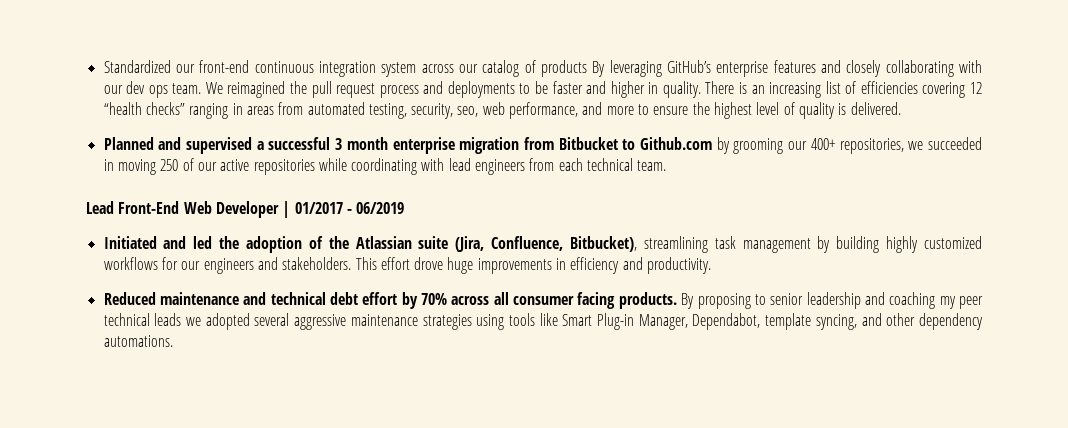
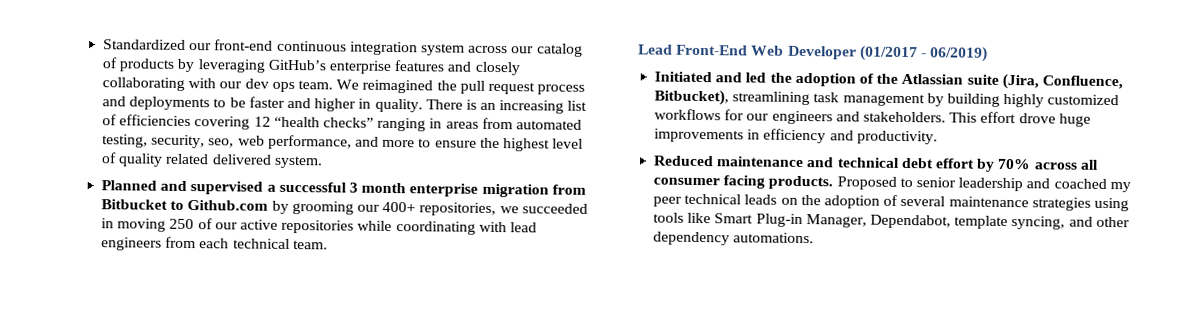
- Standardized our front-end continuous integration system across our catalog of products By leveraging GitHub’s enterprise features and closely collaborating with our dev ops team.
+ Standardized our front-end continuous integration system across our catalog of products by leveraging GitHub’s enterprise features and closely collaborating with our dev ops team.
- There is an increasing list of efficiencies covering 12 “health checks” ranging in areas from automated testing, security, seo, web performance, and more to ensure the highest level of quality is delivered.
+ There is an increasing list of efficiencies covering 12 “health checks” ranging in areas from automated testing, security, seo, web performance, and more to ensure the highest level of quality related delivered system.
- Lead Front-End Web Developer | 01/2017 - 06/2019
+ Lead Front-End Web Developer (01/2017 - 06/2019)
- By proposing to senior leadership and coaching my peer technical leads we adopted several aggressive maintenance strategies using tools like Smart Plug-in Manager, Dependabot, template syncing, and other dependency automations.
+ Proposed to senior leadership and coached my peer technical leads on the adoption of several maintenance strategies using tools like Smart Plug-in Manager, Dependabot, template syncing, and other dependency automations.

